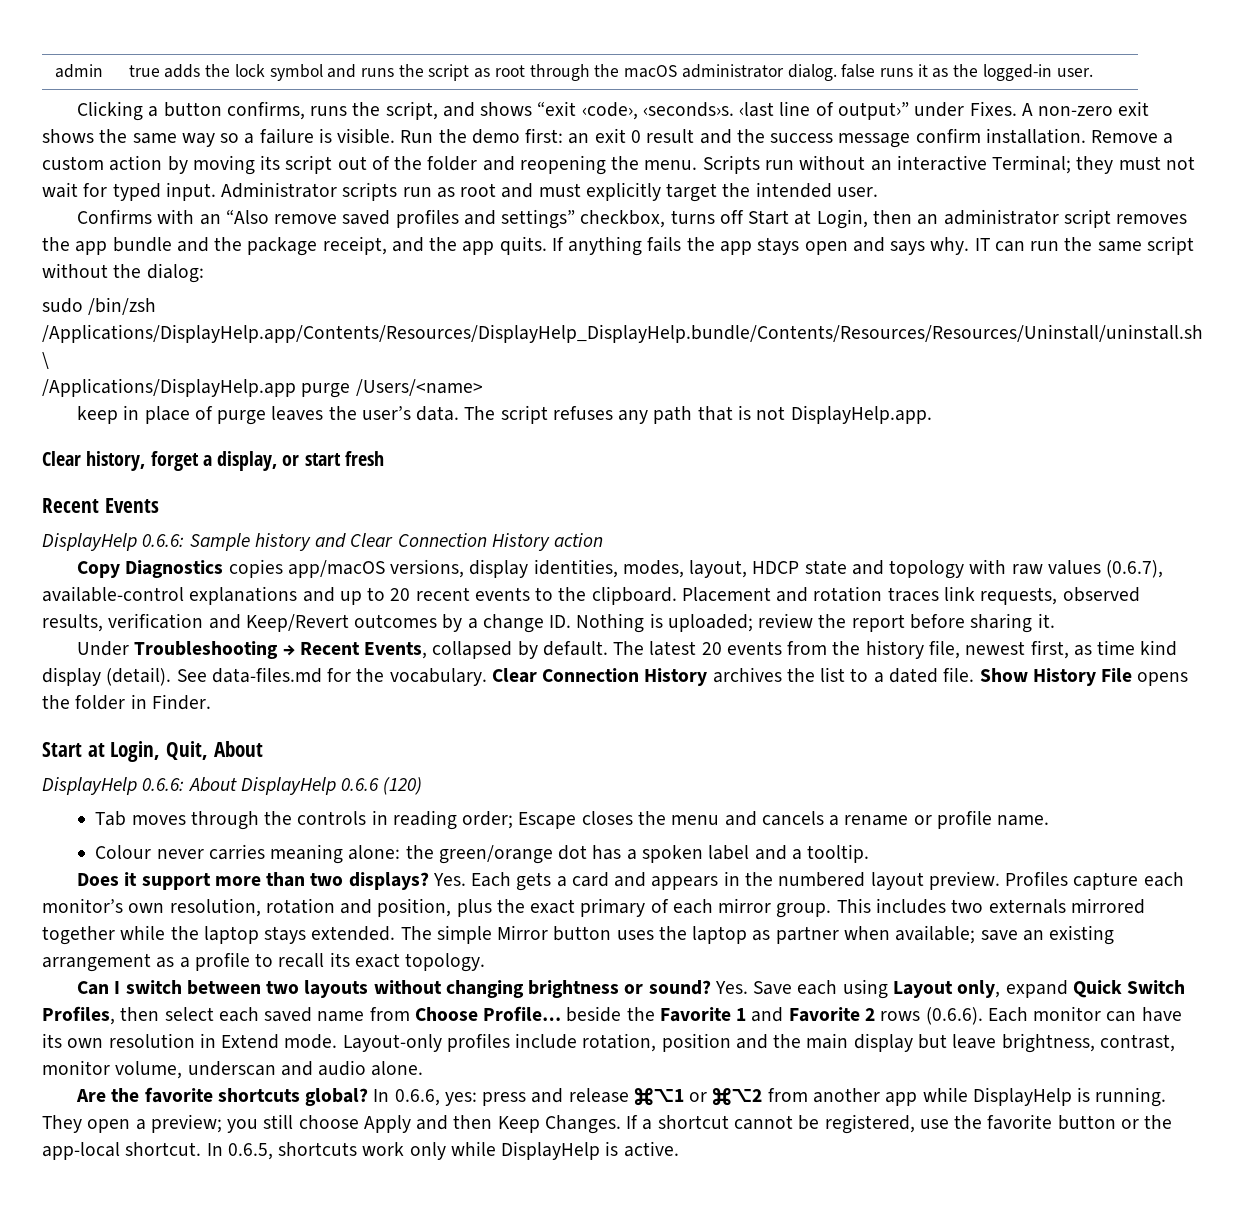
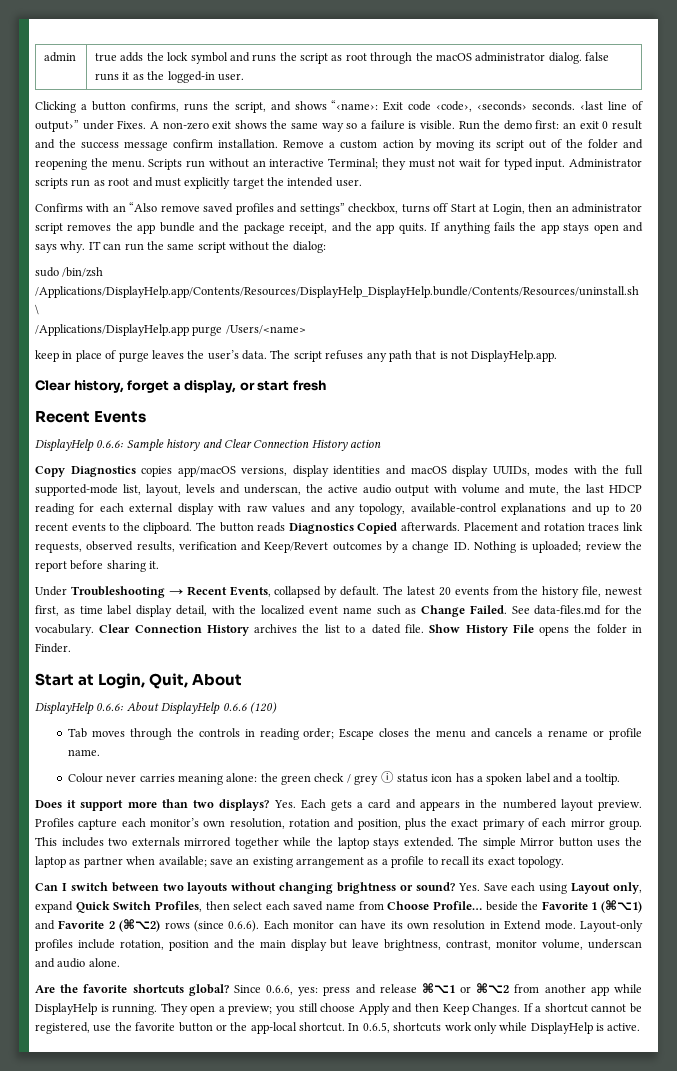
- Clicking a button confirms, runs the script, and shows “exit ‹code›, ‹seconds›s.
+ Clicking a button confirms, runs the script, and shows “‹name›: Exit code ‹code›, ‹seconds› seconds.
- sudo /bin/zsh /Applications/DisplayHelp.app/Contents/Resources/DisplayHelp_DisplayHelp.bundle/Contents/Resources/Resources/Uninstall/uninstall.sh \
+ sudo /bin/zsh /Applications/DisplayHelp.app/Contents/Resources/DisplayHelp_DisplayHelp.bundle/Contents/Resources/uninstall.sh \
- Copy Diagnostics copies app/macOS versions, display identities, modes, layout, HDCP state and topology with raw values (0.6.7), available-control explanations and up to 20 recent events to the clipboard.
+ Copy Diagnostics copies app/macOS versions, display identities and macOS display UUIDs, modes with the full supported-mode list, layout, levels and underscan, the active audio output with volume and mute, the last HDCP reading for each external display with raw values and any topology, available-control explanations and up to 20 recent events to the clipboard.
+ The button reads Diagnostics Copied afterwards.
- The latest 20 events from the history file, newest first, as time kind display (detail).
+ The latest 20 events from the history file, newest first, as time label display detail, with the localized event name such as Change Failed.
- Colour never carries meaning alone: the green/orange dot has a spoken label and a tooltip.
+ Colour never carries meaning alone: the green check / grey ⓘ status icon has a spoken label and a tooltip.
- Yes. Save each using Layout only, expand Quick Switch Profiles, then select each saved name from Choose Profile… beside the Favorite 1 and Favorite 2 rows (0.6.6). Each monitor can have its own resolution in Extend mode.
+ Yes. Save each using Layout only, expand Quick Switch Profiles, then select each saved name from Choose Profile… beside the Favorite 1 (⌘⌥1) and Favorite 2 (⌘⌥2) rows (since 0.6.6). Each monitor can have its own resolution in Extend mode.
- In 0.6.6, yes: press and release ⌘⌥1 or ⌘⌥2 from another app while DisplayHelp is running.
+ Since 0.6.6, yes: press and release ⌘⌥1 or ⌘⌥2 from another app while DisplayHelp is running.

